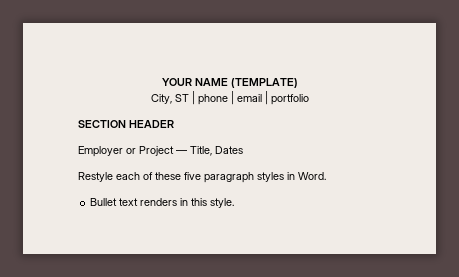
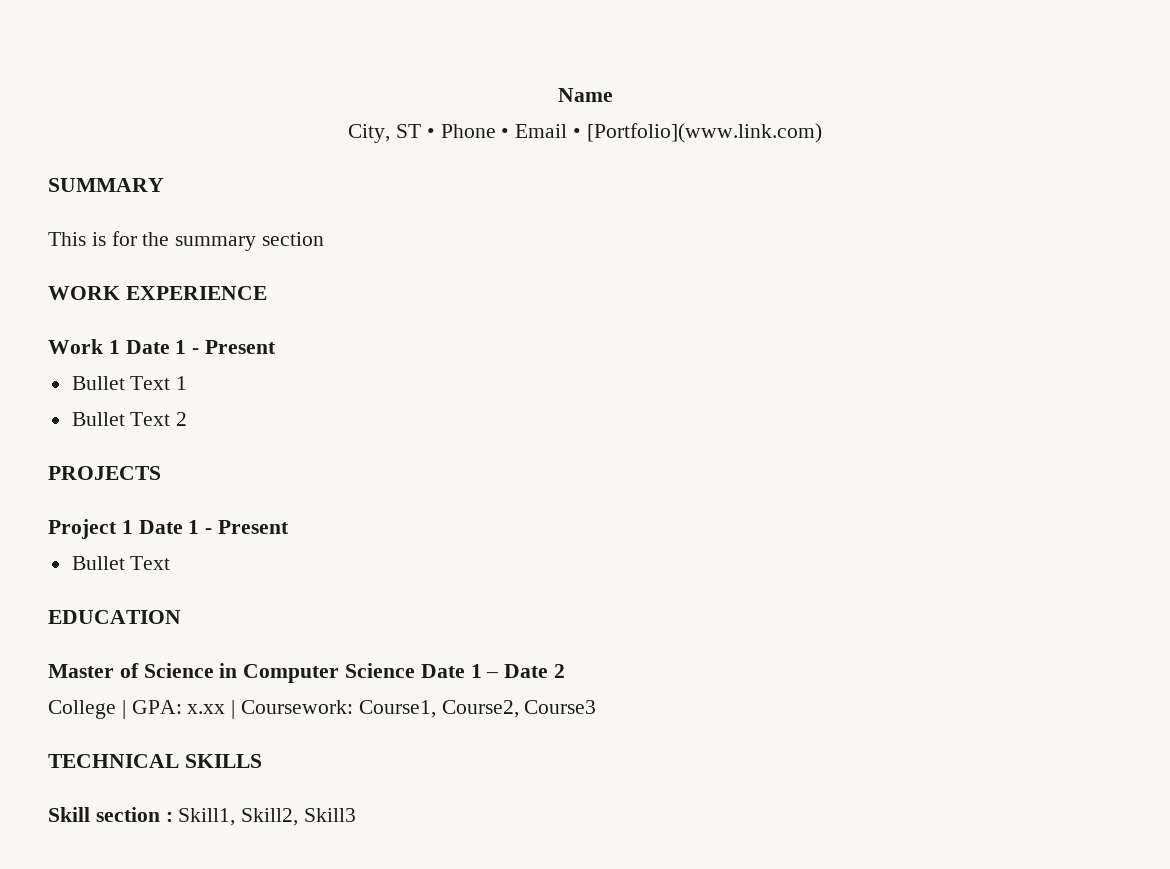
- YOUR NAME (TEMPLATE)
+ Name
- City, ST | phone | email | portfolio
- SECTION HEADER
- Employer or Project — Title, Dates
- Restyle each of these five paragraph styles in Word.
- Bullet text renders in this style.
+ City, ST • Phone • Email • [Portfolio](www.link.com)
+ SUMMARY
+ This is for the summary section
+ WORK EXPERIENCE
+ Work 1 Date 1 - Present
+ Bullet Text 1
+ Bullet Text 2
+ PROJECTS
+ Project 1 Date 1 - Present
+ Bullet Text
+ EDUCATION
+ Master of Science in Computer Science Date 1 – Date 2
+ College | GPA: x.xx | Coursework: Course1, Course2, Course3
+ TECHNICAL SKILLS
+ Skill section : Skill1, Skill2, Skill3

